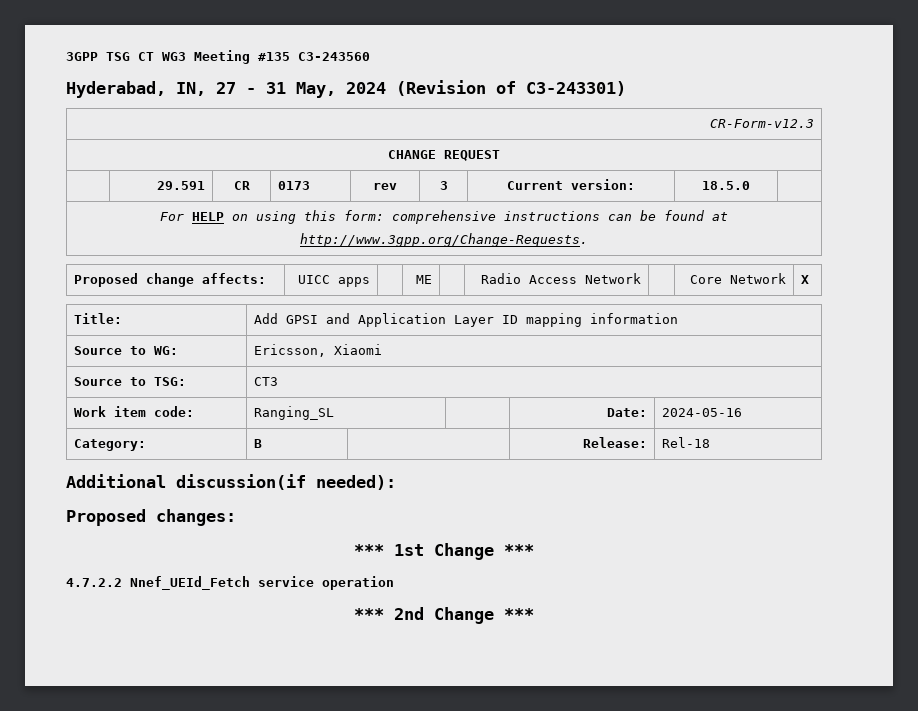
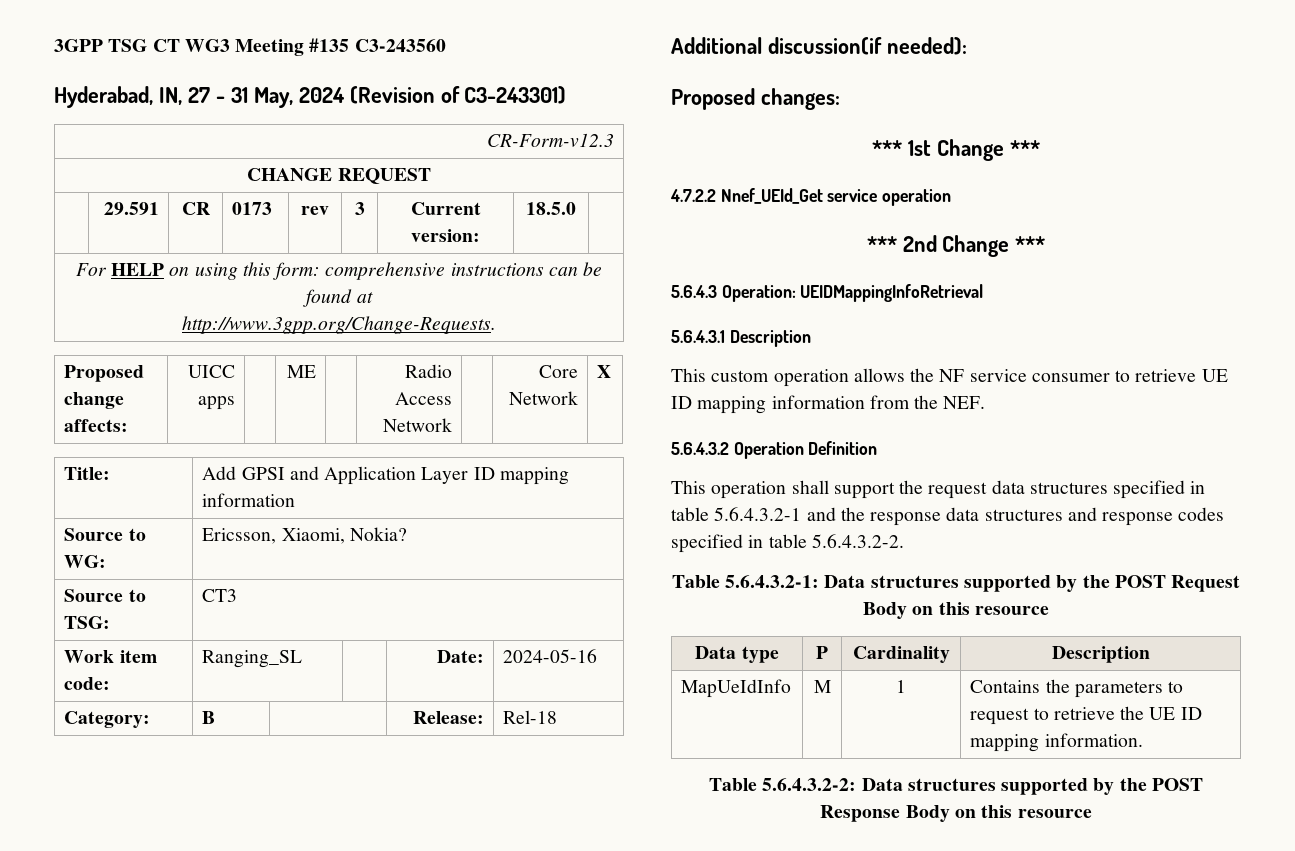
- Source to WG: | Ericsson, Xiaomi
+ Source to WG: | Ericsson, Xiaomi, Nokia?
- 4.7.2.2 Nnef_UEId_Fetch service operation
+ 4.7.2.2 Nnef_UEId_Get service operation
+ 5.6.4.3 Operation: UEIDMappingInfoRetrieval
+ 5.6.4.3.1 Description
+ This custom operation allows the NF service consumer to retrieve UE ID mapping information from the NEF.
+ 5.6.4.3.2 Operation Definition
+ This operation shall support the request data structures specified in table 5.6.4.3.2-1 and the response data structures and response codes specified in table 5.6.4.3.2-2.
+ Table 5.6.4.3.2-1: Data structures supported by the POST Request Body on this resource
+ Data type | P | Cardinality | Description
+ MapUeIdInfo | M | 1 | Contains the parameters to request to retrieve the UE ID mapping information.
+ Table 5.6.4.3.2-2: Data structures supported by the POST Response Body on this resource

